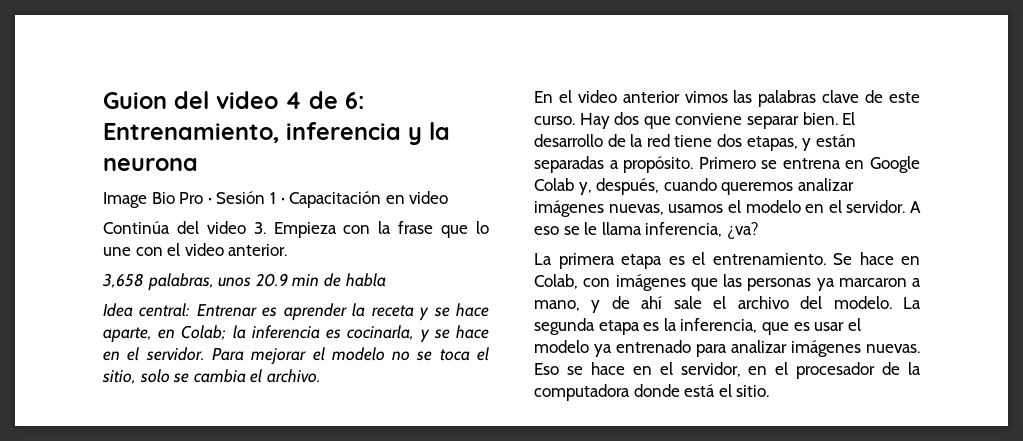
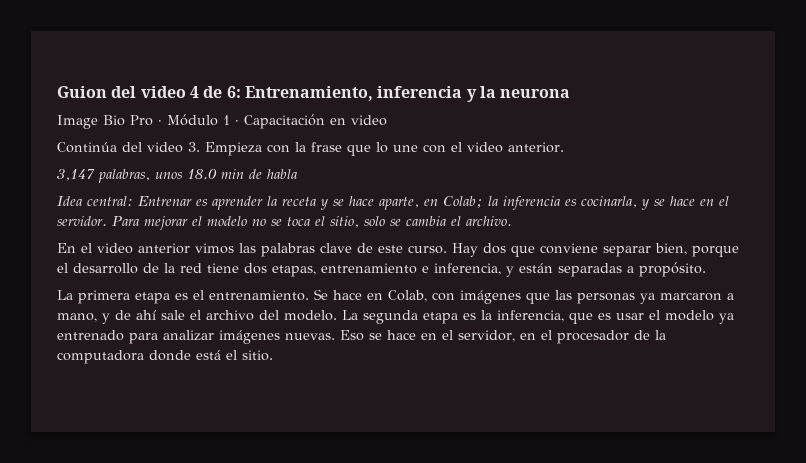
- Image Bio Pro · Sesión 1 · Capacitación en video
+ Image Bio Pro · Módulo 1 · Capacitación en video
- 3,658 palabras, unos 20.9 min de habla
+ 3,147 palabras, unos 18.0 min de habla
- Hay dos que conviene separar bien. El desarrollo de la red tiene dos etapas, y están separadas a propósito. Primero se entrena en Google Colab y, después, cuando queremos analizar imágenes nuevas, usamos el modelo en el servidor. A eso se le llama inferencia, ¿va?
+ Hay dos que conviene separar bien, porque el desarrollo de la red tiene dos etapas, entrenamiento e inferencia, y están separadas a propósito.

